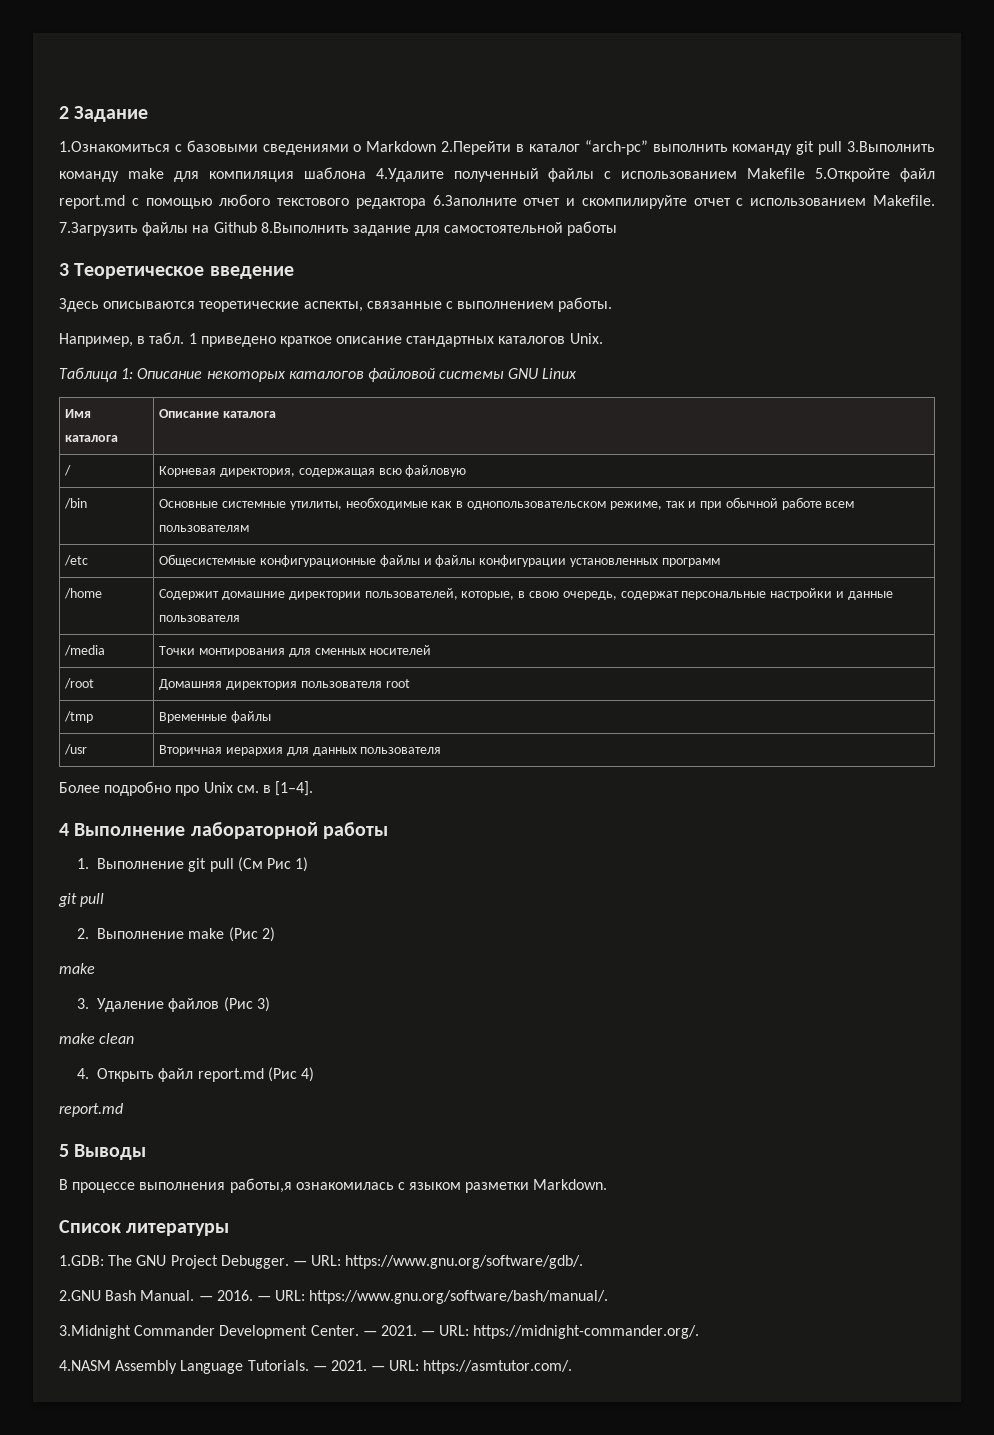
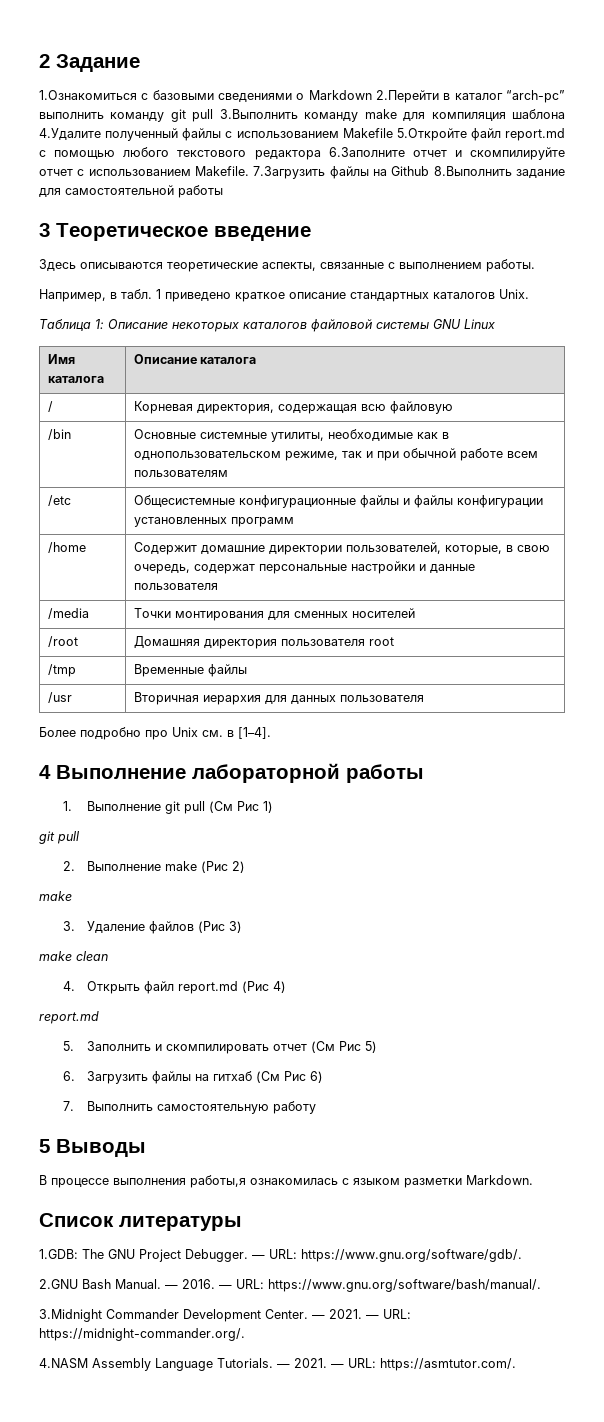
+ 5. Заполнить и скомпилировать отчет (См Рис 5)
+ 6. Загрузить файлы на гитхаб (См Рис 6)
+ 7. Выполнить самостоятельную работу

